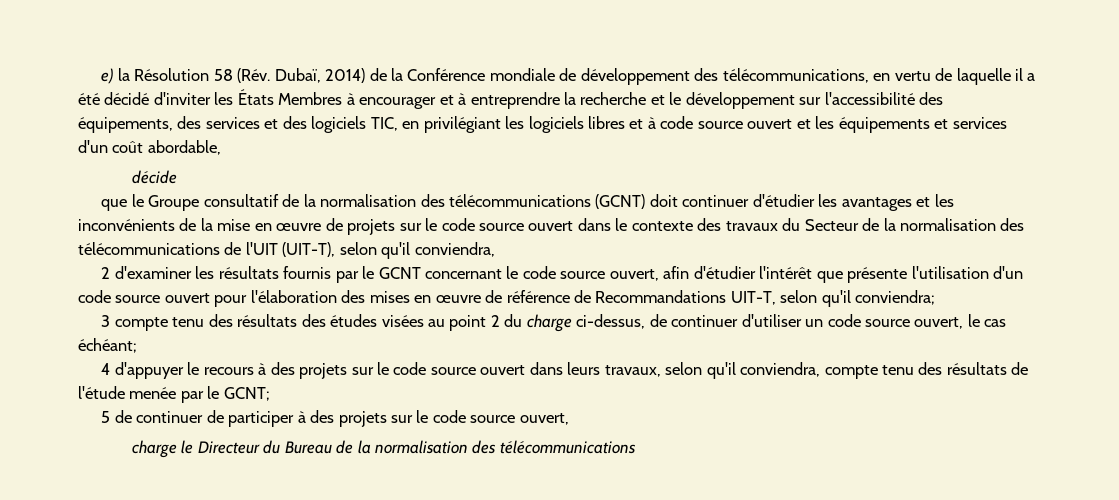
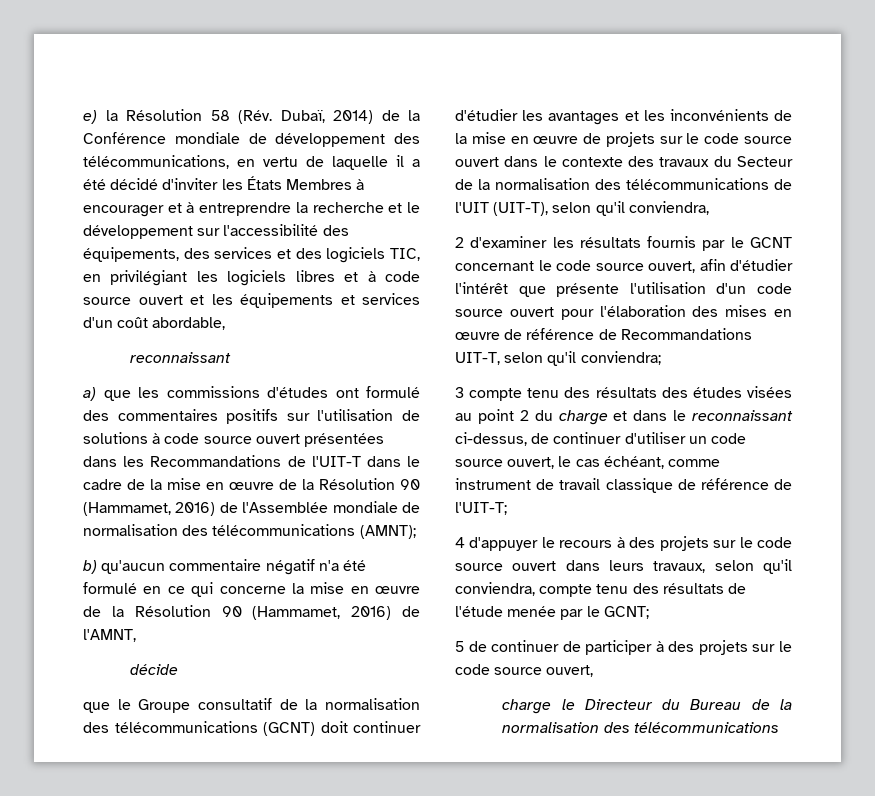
  e) la Résolution 58 (Rév. Dubaï, 2014) de la Conférence mondiale de développement des télécommunications, en vertu de laquelle il a été décidé d'inviter les États Membres à encourager et à entreprendre la recherche et le développement sur l'accessibilité des équipements, des services et des logiciels TIC, en privilégiant les logiciels libres et à code source ouvert et les équipements et services d'un coût abordable,
+ reconnaissant
+ a) que les commissions d'études ont formulé des commentaires positifs sur l'utilisation de solutions à code source ouvert présentées dans les Recommandations de l'UIT-T dans le cadre de la mise en œuvre de la Résolution 90 (Hammamet, 2016) de l'Assemblée mondiale de normalisation des télécommunications (AMNT);
+ b) qu'aucun commentaire négatif n'a été formulé en ce qui concerne la mise en œuvre de la Résolution 90 (Hammamet, 2016) de l'AMNT,
- 3 compte tenu des résultats des études visées au point 2 du charge ci-dessus, de continuer d'utiliser un code source ouvert, le cas échéant;
+ 3 compte tenu des résultats des études visées au point 2 du charge et dans le reconnaissant ci-dessus, de continuer d'utiliser un code source ouvert, le cas échéant, comme instrument de travail classique de référence de l'UIT-T;

